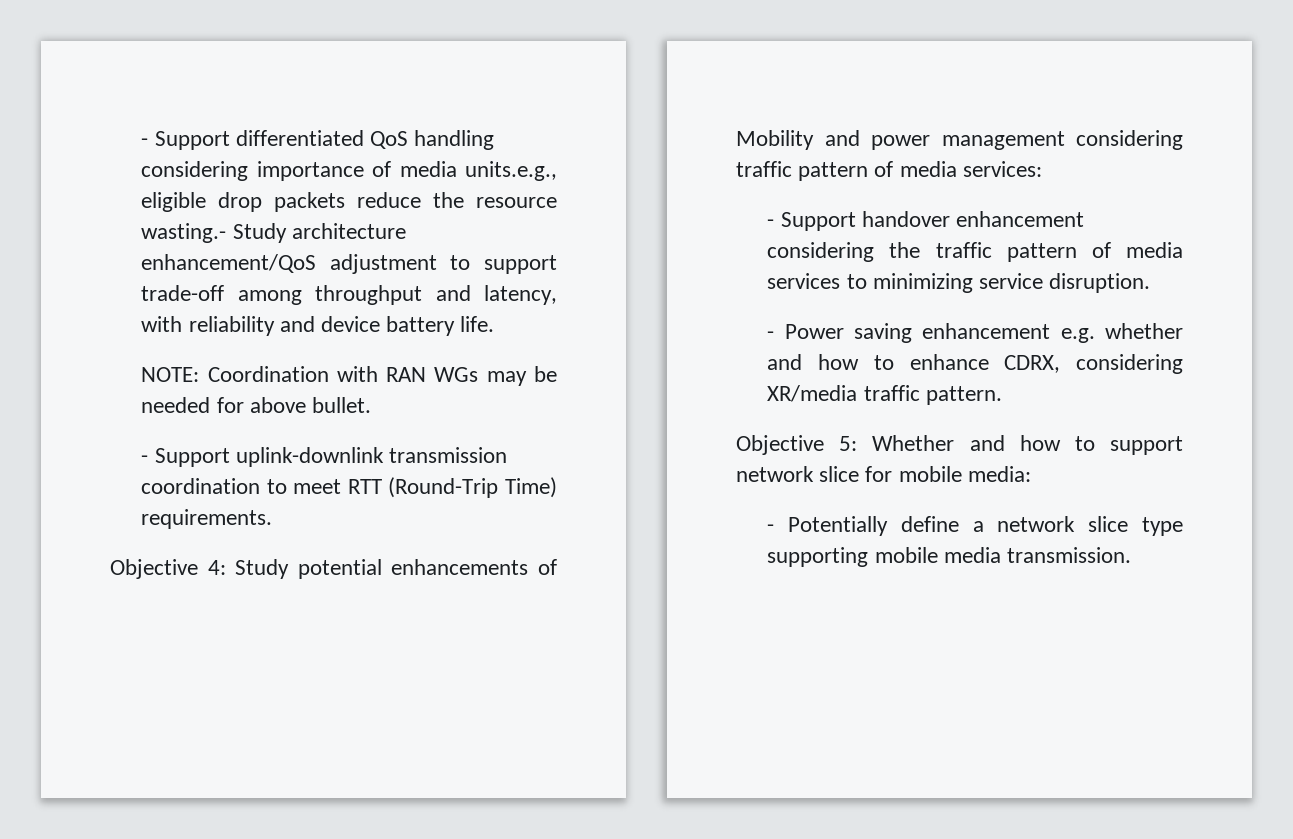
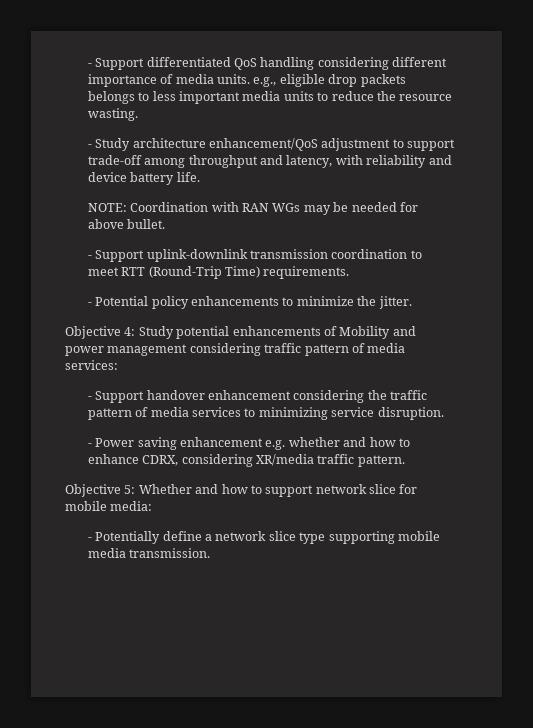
- - Support differentiated QoS handling considering importance of media units.e.g., eligible drop packets reduce the resource wasting.- Study architecture enhancement/QoS adjustment to support trade-off among throughput and latency, with reliability and device battery life.
+ - Support differentiated QoS handling considering different importance of media units. e.g., eligible drop packets belongs to less important media units to reduce the resource wasting.
+ - Study architecture enhancement/QoS adjustment to support trade-off among throughput and latency, with reliability and device battery life.
+ - Potential policy enhancements to minimize the jitter.

